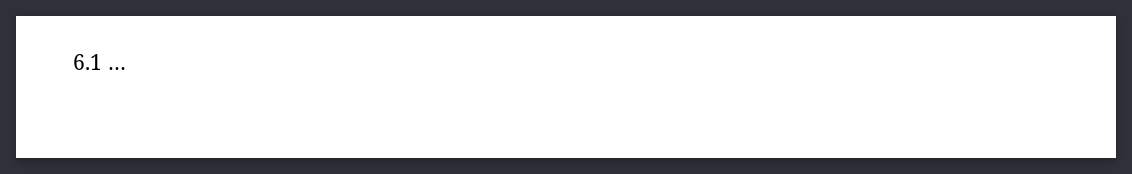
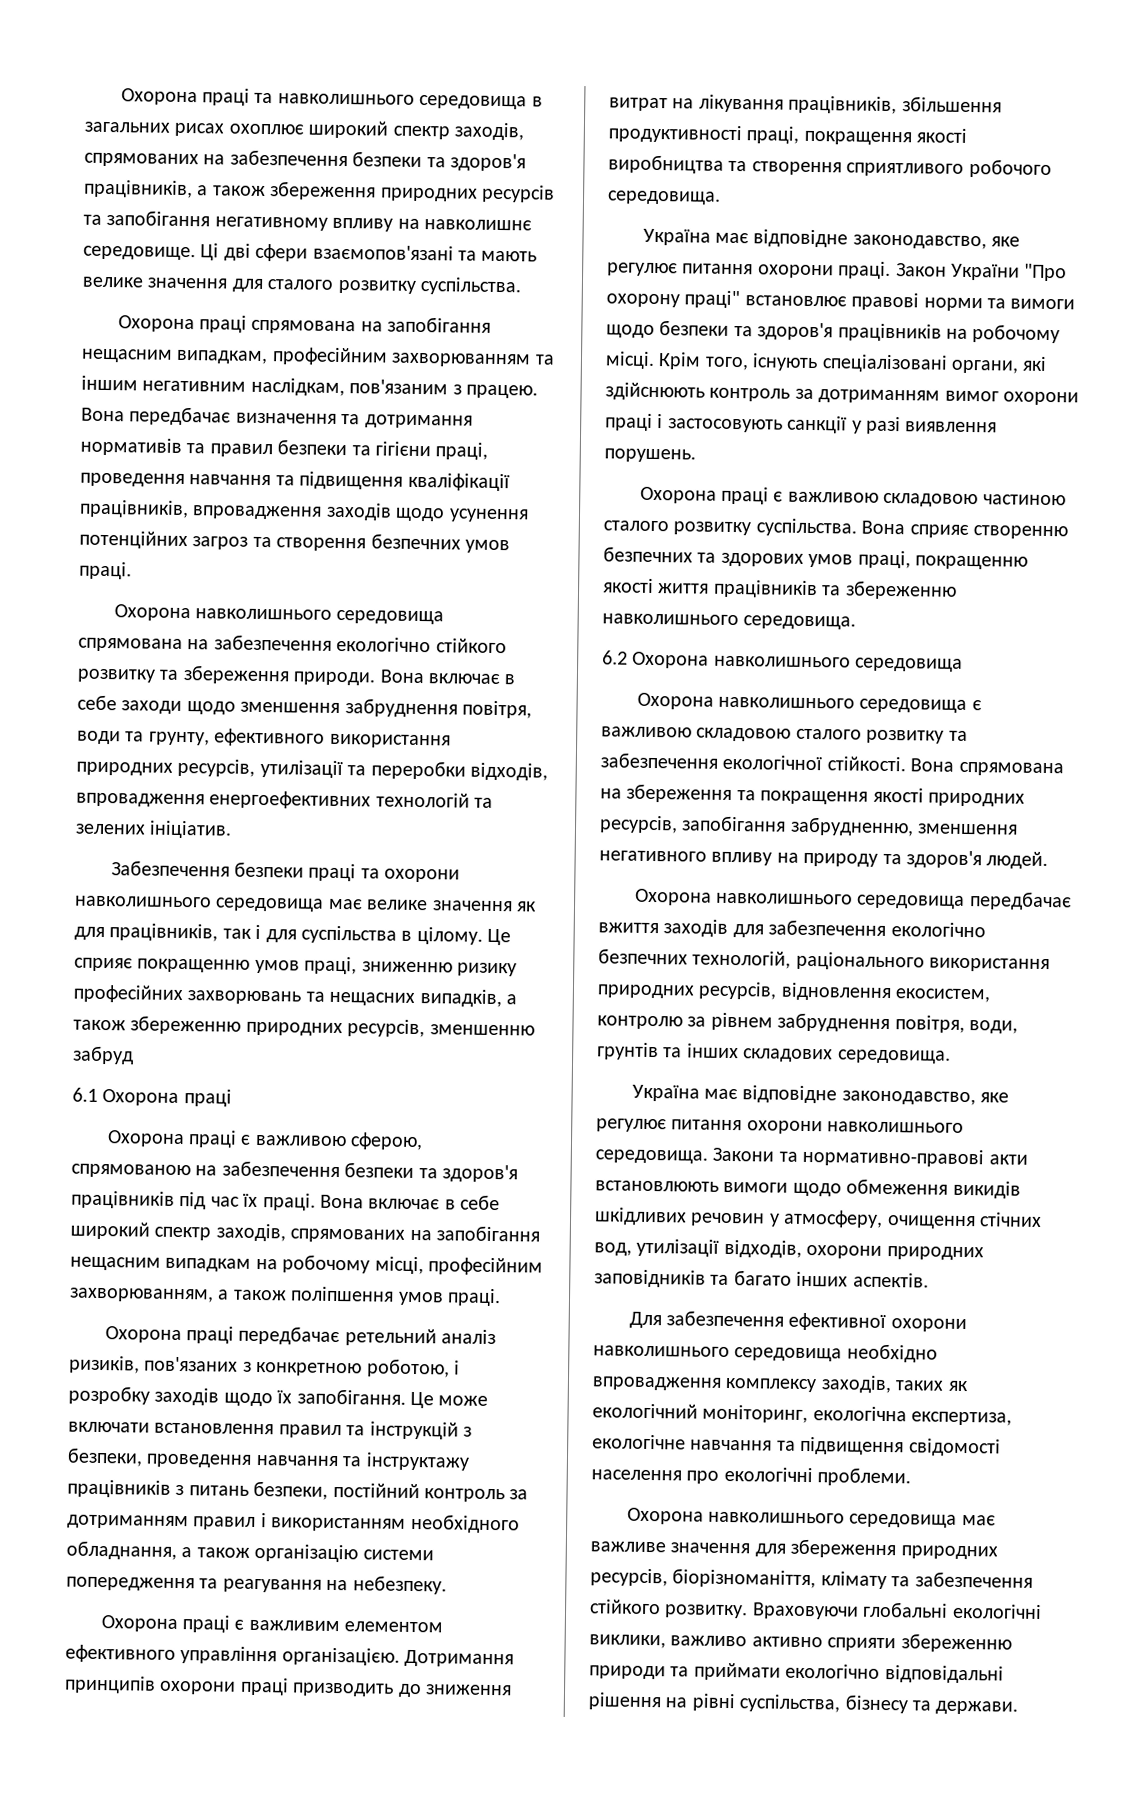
- 6.1 …
+ Охорона праці та навколишнього середовища в загальних рисах охоплює широкий спектр заходів, спрямованих на забезпечення безпеки та здоров'я працівників, а також збереження природних ресурсів та запобігання негативному впливу на навколишнє середовище. Ці дві сфери взаємопов'язані та мають велике значення для сталого розвитку суспільства.
+ Охорона праці спрямована на запобігання нещасним випадкам, професійним захворюванням та іншим негативним наслідкам, пов'язаним з працею. Вона передбачає визначення та дотримання нормативів та правил безпеки та гігієни праці, проведення навчання та підвищення кваліфікації працівників, впровадження заходів щодо усунення потенційних загроз та створення безпечних умов праці.
+ Охорона навколишнього середовища спрямована на забезпечення екологічно стійкого розвитку та збереження природи. Вона включає в себе заходи щодо зменшення забруднення повітря, води та грунту, ефективного використання природних ресурсів, утилізації та переробки відходів, впровадження енергоефективних технологій та зелених ініціатив.
+ Забезпечення безпеки праці та охорони навколишнього середовища має велике значення як для працівників, так і для суспільства в цілому. Це сприяє покращенню умов праці, зниженню ризику професійних захворювань та нещасних випадків, а також збереженню природних ресурсів, зменшенню забруд
+ 6.1 Охорона праці
+ Охорона праці є важливою сферою, спрямованою на забезпечення безпеки та здоров'я працівників під час їх праці. Вона включає в себе широкий спектр заходів, спрямованих на запобігання нещасним випадкам на робочому місці, професійним захворюванням, а також поліпшення умов праці.
+ Охорона праці передбачає ретельний аналіз ризиків, пов'язаних з конкретною роботою, і розробку заходів щодо їх запобігання. Це може включати встановлення правил та інструкцій з безпеки, проведення навчання та інструктажу працівників з питань безпеки, постійний контроль за дотриманням правил і використанням необхідного обладнання, а також організацію системи попередження та реагування на небезпеку.
+ Охорона праці є важливим елементом ефективного управління організацією. Дотримання принципів охорони праці призводить до зниження витрат на лікування працівників, збільшення продуктивності праці, покращення якості виробництва та створення сприятливого робочого середовища.
+ Україна має відповідне законодавство, яке регулює питання охорони праці. Закон України "Про охорону праці" встановлює правові норми та вимоги щодо безпеки та здоров'я працівників на робочому місці. Крім того, існують спеціалізовані органи, які здійснюють контроль за дотриманням вимог охорони праці і застосовують санкції у разі виявлення порушень.
+ Охорона праці є важливою складовою частиною сталого розвитку суспільства. Вона сприяє створенню безпечних та здорових умов праці, покращенню якості життя працівників та збереженню навколишнього середовища.
+ 6.2 Охорона навколишнього середовища
+ Охорона навколишнього середовища є важливою складовою сталого розвитку та забезпечення екологічної стійкості. Вона спрямована на збереження та покращення якості природних ресурсів, запобігання забрудненню, зменшення негативного впливу на природу та здоров'я людей.
+ Охорона навколишнього середовища передбачає вжиття заходів для забезпечення екологічно безпечних технологій, раціонального використання природних ресурсів, відновлення екосистем, контролю за рівнем забруднення повітря, води, грунтів та інших складових середовища.
+ Україна має відповідне законодавство, яке регулює питання охорони навколишнього середовища. Закони та нормативно-правові акти встановлюють вимоги щодо обмеження викидів шкідливих речовин у атмосферу, очищення стічних вод, утилізації відходів, охорони природних заповідників та багато інших аспектів.
+ Для забезпечення ефективної охорони навколишнього середовища необхідно впровадження комплексу заходів, таких як екологічний моніторинг, екологічна експертиза, екологічне навчання та підвищення свідомості населення про екологічні проблеми.
+ Охорона навколишнього середовища має важливе значення для збереження природних ресурсів, біорізноманіття, клімату та забезпечення стійкого розвитку. Враховуючи глобальні екологічні виклики, важливо активно сприяти збереженню природи та приймати екологічно відповідальні рішення на рівні суспільства, бізнесу та держави.

